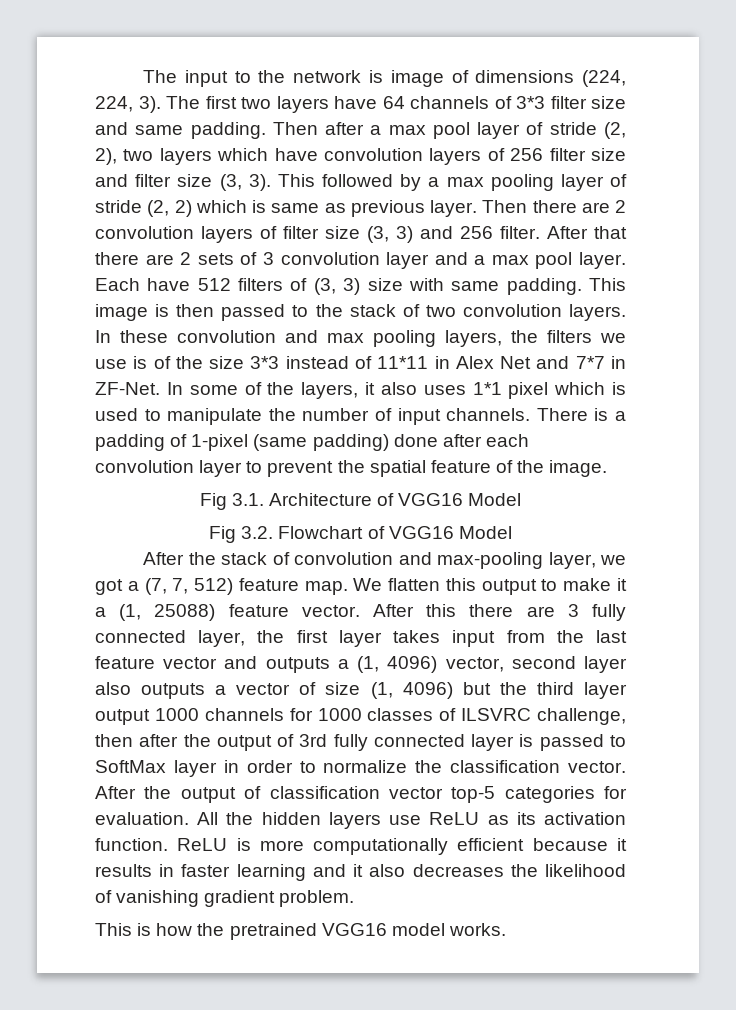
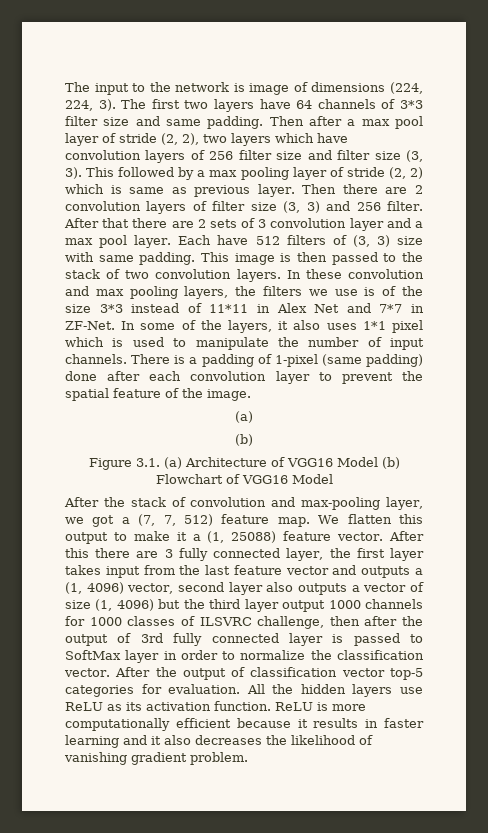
  There is a padding of 1-pixel (same padding) done after each convolution layer to prevent the spatial feature of the image.
- Fig 3.1. Architecture of VGG16 Model
- Fig 3.2. Flowchart of VGG16 Model
+ (a)
+ (b)
+ Figure 3.1. (a) Architecture of VGG16 Model (b) Flowchart of VGG16 Model
- This is how the pretrained VGG16 model works.

